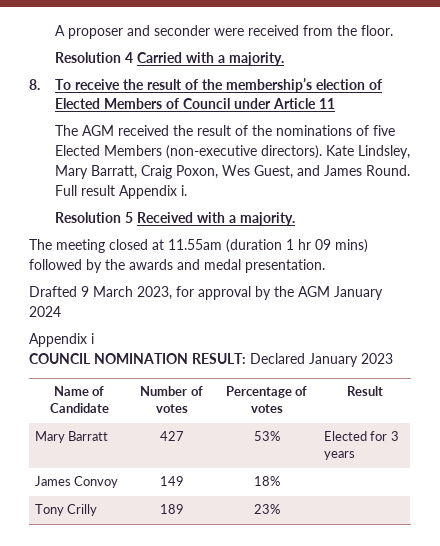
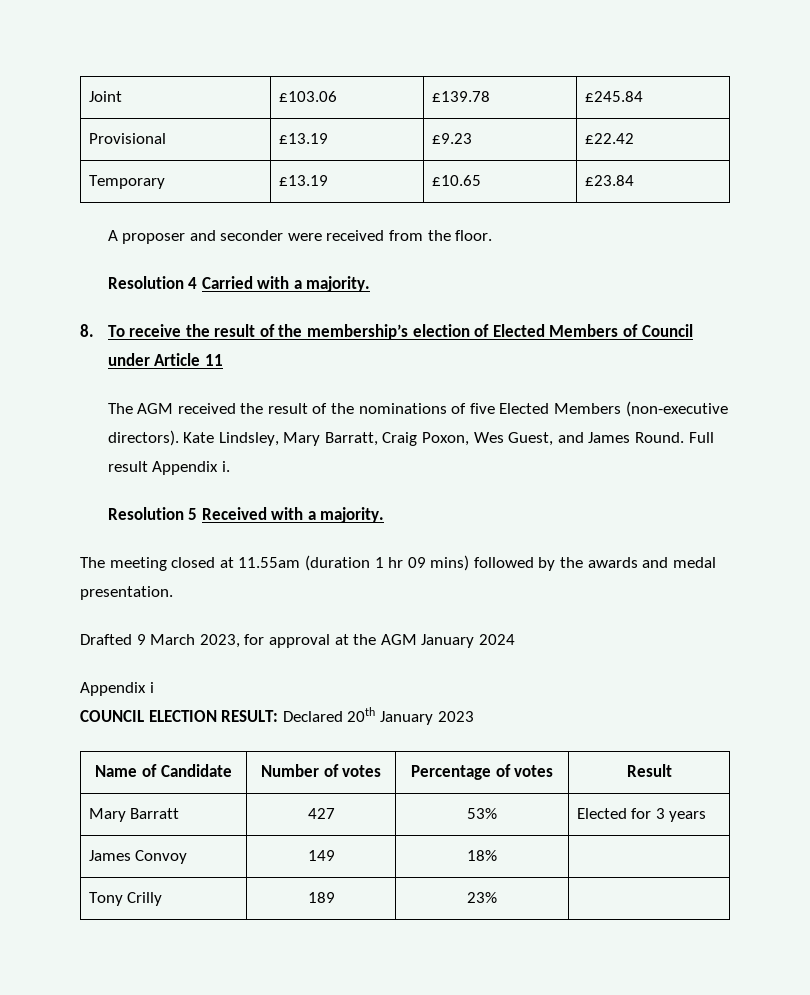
+ Joint | £103.06 | £139.78 | £245.84
+ Provisional | £13.19 | £9.23 | £22.42
+ Temporary | £13.19 | £10.65 | £23.84
- Drafted 9 March 2023, for approval by the AGM January 2024
+ Drafted 9 March 2023, for approval at the AGM January 2024
- COUNCIL NOMINATION RESULT: Declared January 2023
+ COUNCIL ELECTION RESULT: Declared 20th January 2023

